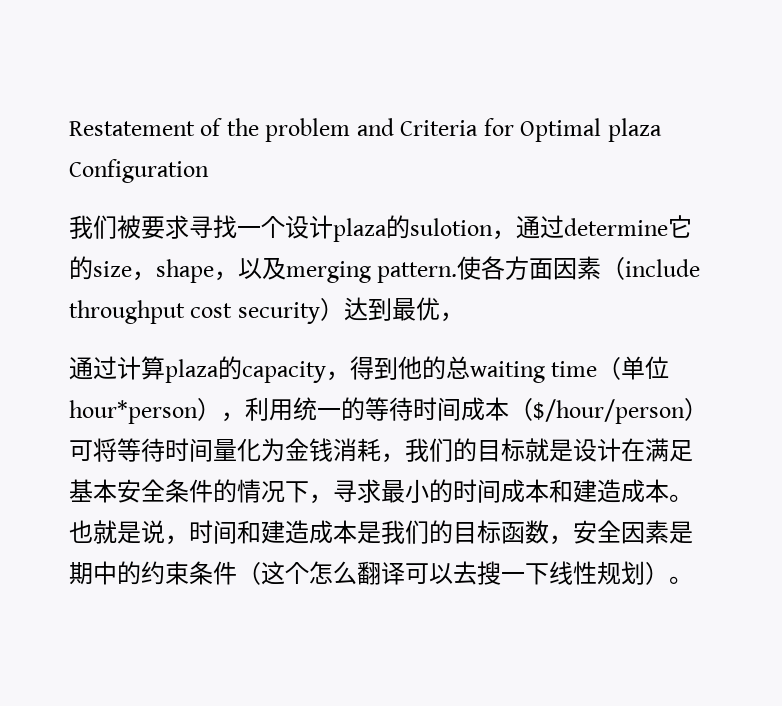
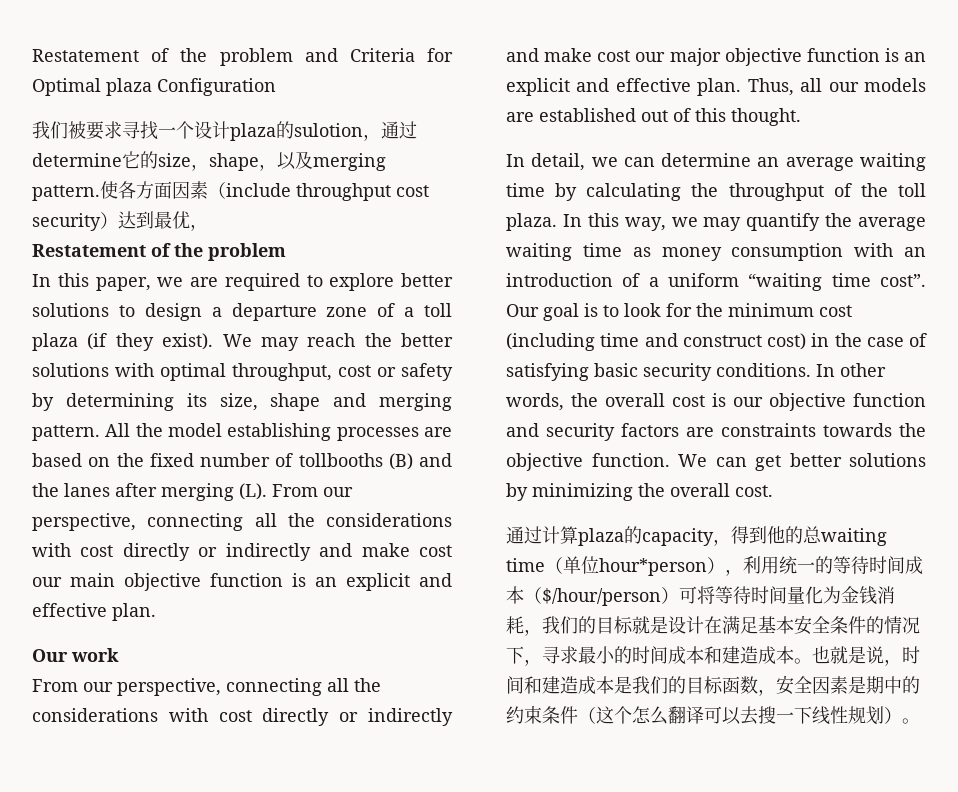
  使各方面因素（include throughput cost security）达到最优，
+ Restatement of the problem
+ In this paper, we are required to explore better solutions to design a departure zone of a toll plaza (if they exist). We may reach the better solutions with optimal throughput, cost or safety by determining its size, shape and merging pattern. All the model establishing processes are based on the fixed number of tollbooths (B) and the lanes after merging (L). From our perspective, connecting all the considerations with cost directly or indirectly and make cost our main objective function is an explicit and effective plan.
+ Our work
+ From our perspective, connecting all the considerations with cost directly or indirectly and make cost our major objective function is an explicit and effective plan. Thus, all our models are established out of this thought.
+ In detail, we can determine an average waiting time by calculating the throughput of the toll plaza. In this way, we may quantify the average waiting time as money consumption with an introduction of a uniform “waiting time cost”. Our goal is to look for the minimum cost (including time and construct cost) in the case of satisfying basic security conditions. In other words, the overall cost is our objective function and security factors are constraints towards the objective function. We can get better solutions by minimizing the overall cost.

